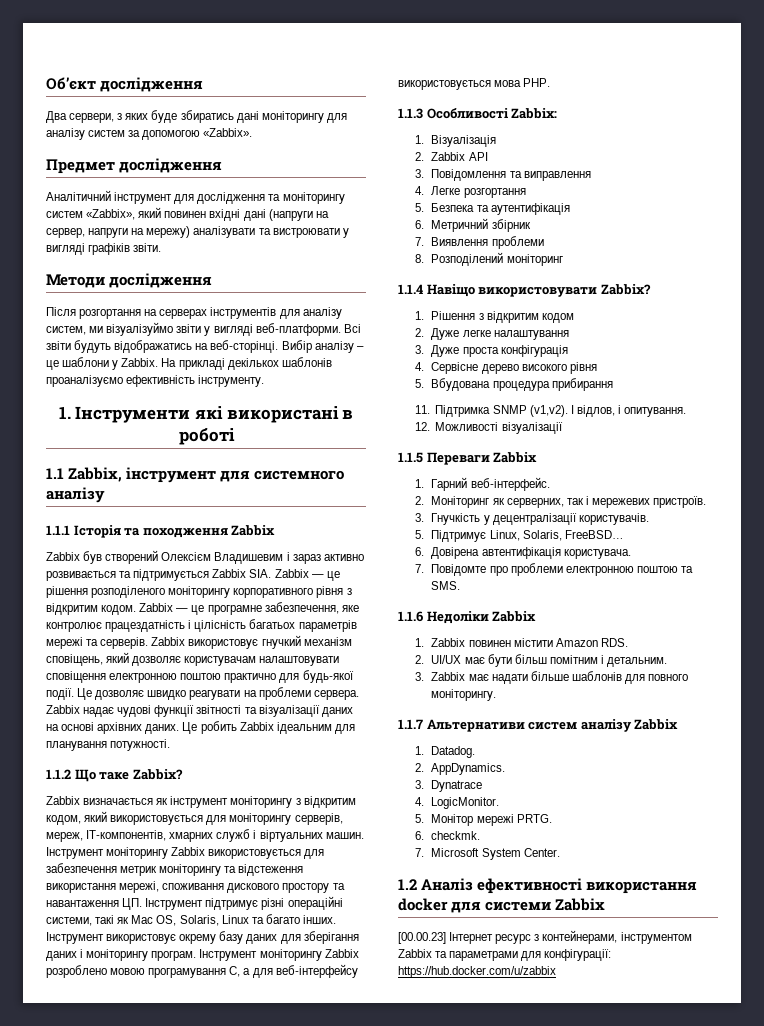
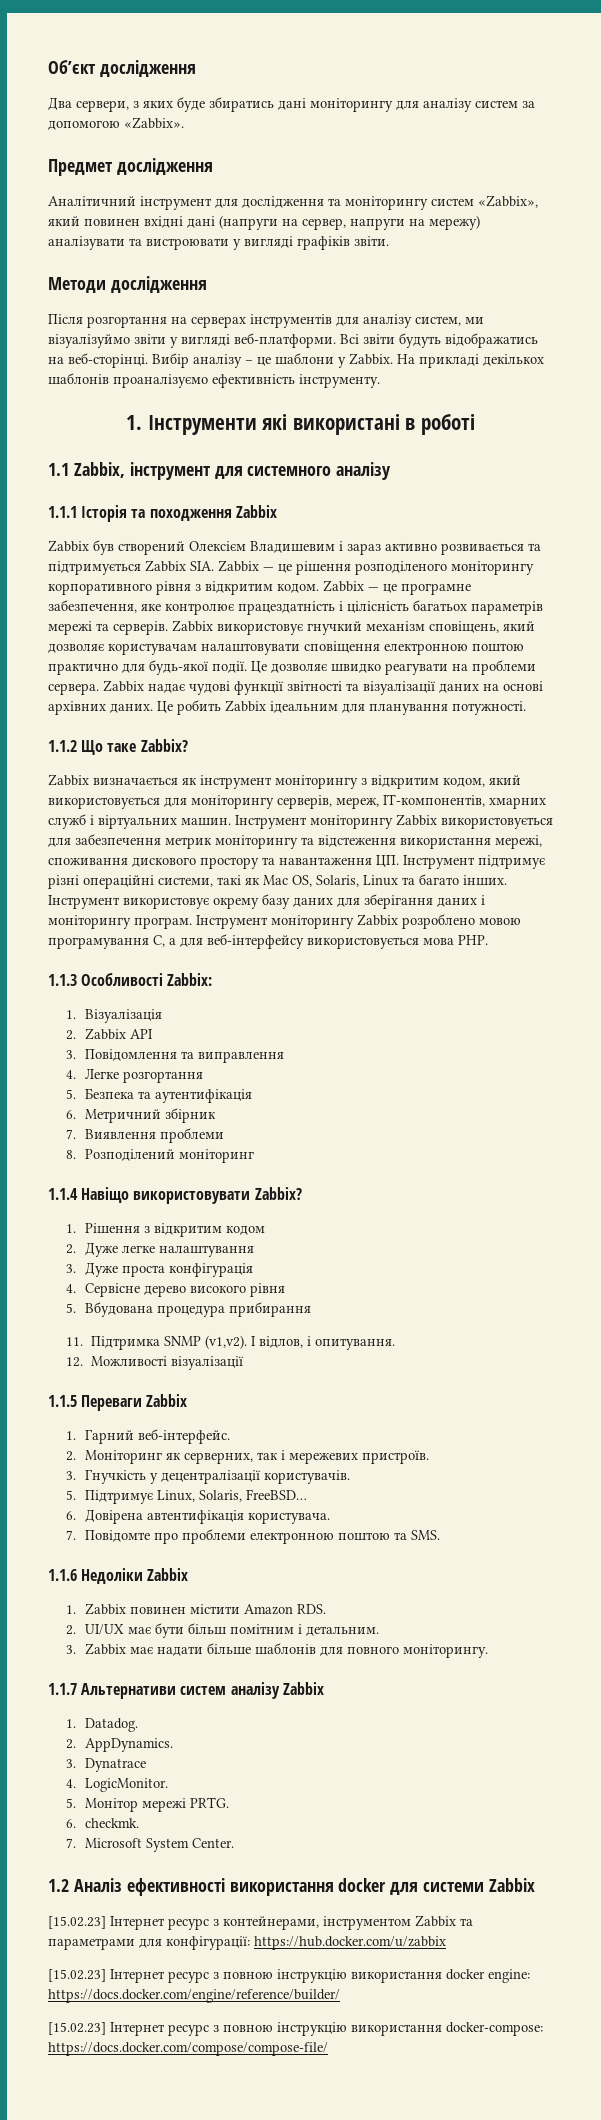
- [00.00.23] Інтернет ресурс з контейнерами, інструментом Zabbix та параметрами для конфігурації: https://hub.docker.com/u/zabbix
+ [15.02.23] Інтернет ресурс з контейнерами, інструментом Zabbix та параметрами для конфігурації: https://hub.docker.com/u/zabbix
+ [15.02.23] Інтернет ресурс з повною інструкцію використання docker engine: https://docs.docker.com/engine/reference/builder/
+ [15.02.23] Інтернет ресурс з повною інструкцію використання docker-compose: https://docs.docker.com/compose/compose-file/

